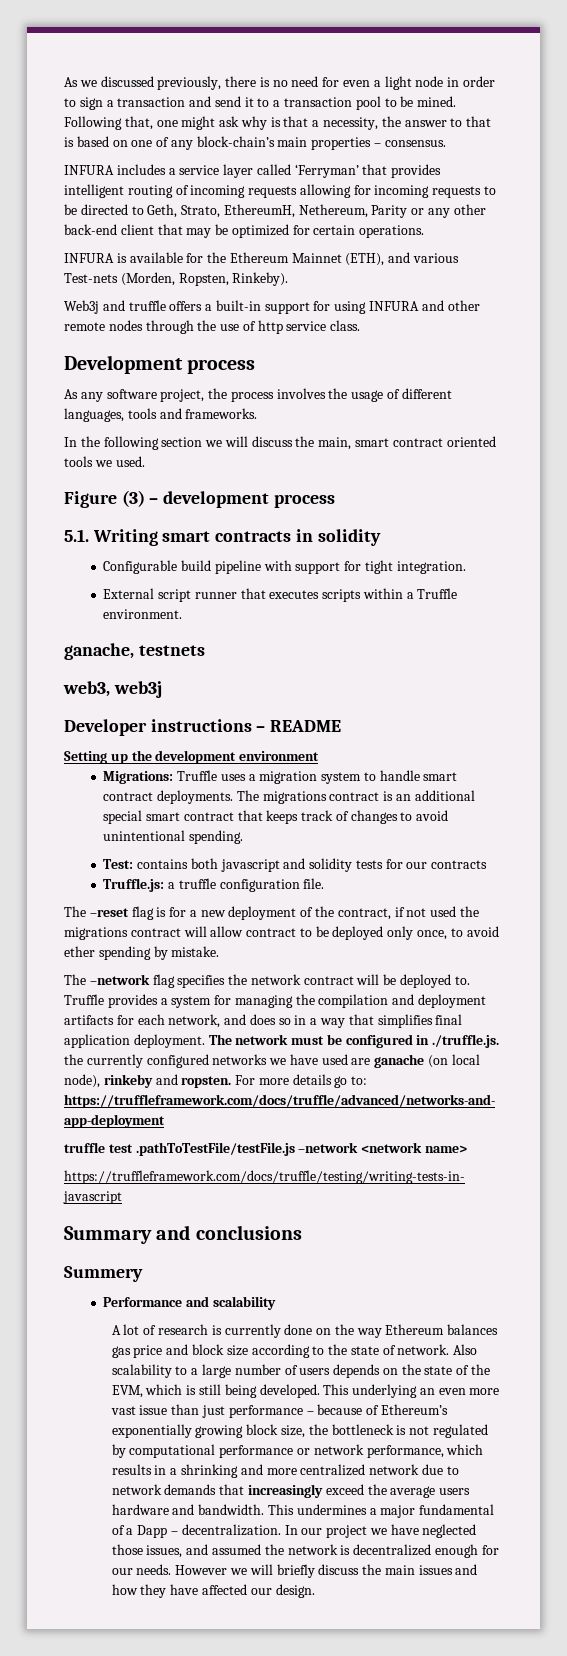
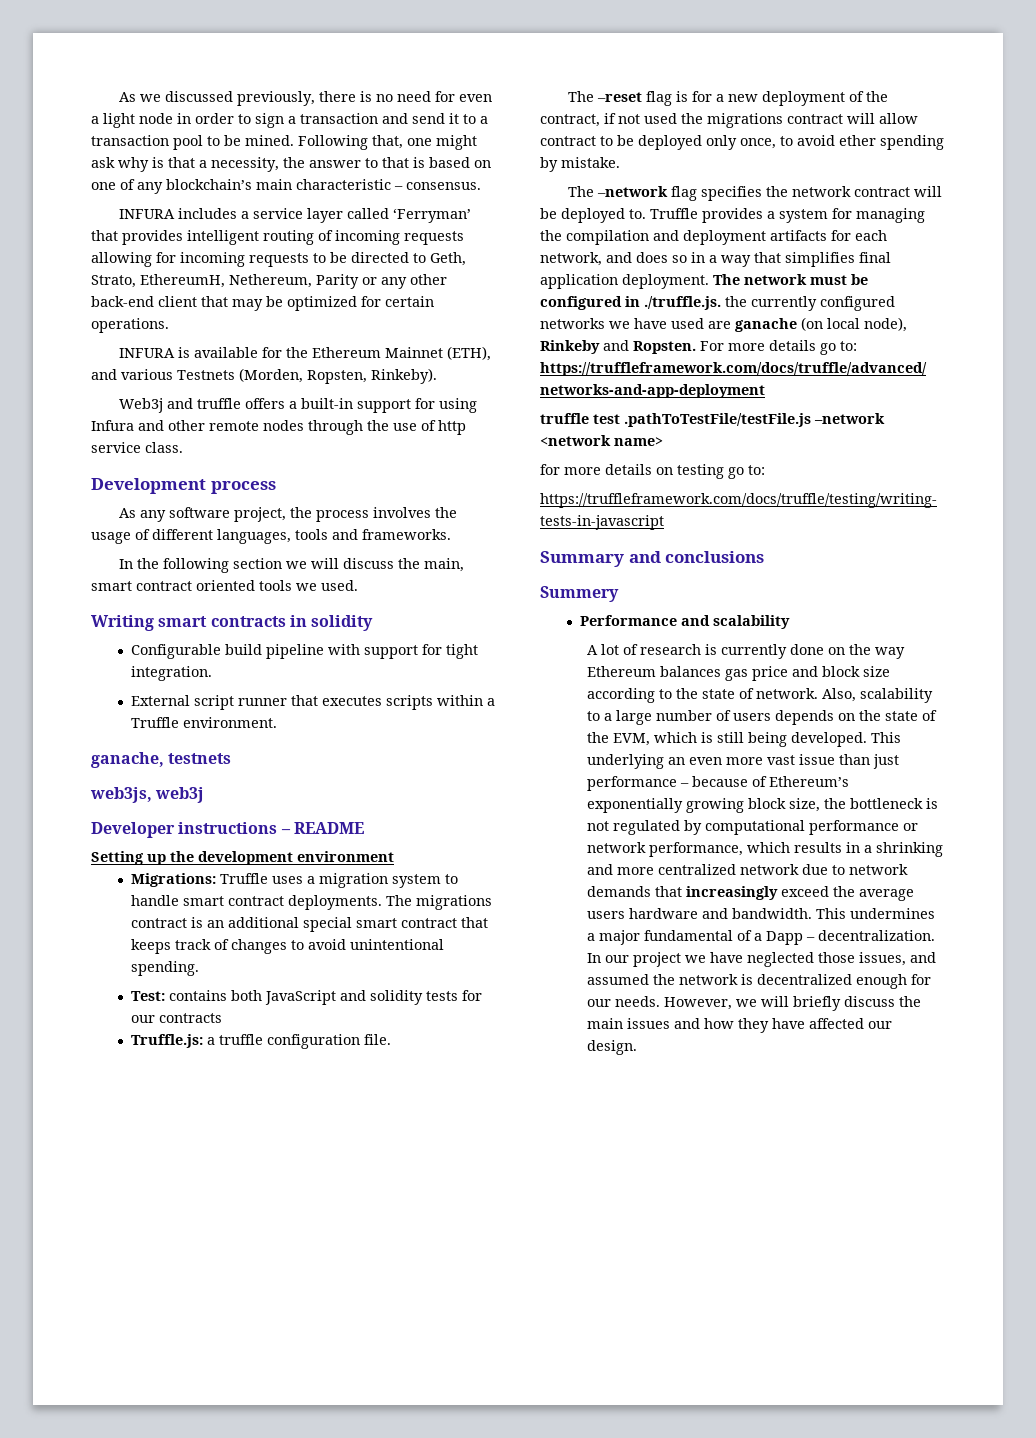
- Following that, one might ask why is that a necessity, the answer to that is based on one of any block-chain’s main properties – consensus.
+ Following that, one might ask why is that a necessity, the answer to that is based on one of any blockchain’s main characteristic – consensus.
- INFURA is available for the Ethereum Mainnet (ETH), and various Test-nets (Morden, Ropsten, Rinkeby).
+ INFURA is available for the Ethereum Mainnet (ETH), and various Testnets (Morden, Ropsten, Rinkeby).
- Web3j and truffle offers a built-in support for using INFURA and other remote nodes through the use of http service class.
+ Web3j and truffle offers a built-in support for using Infura and other remote nodes through the use of http service class.
- Figure (3) – development process
- 5.1. Writing smart contracts in solidity
+ Writing smart contracts in solidity
- web3, web3j
+ web3js, web3j
- Test: contains both javascript and solidity tests for our contracts
+ Test: contains both JavaScript and solidity tests for our contracts
- The network must be configured in ./truffle.js. the currently configured networks we have used are ganache (on local node), rinkeby and ropsten.
+ The network must be configured in ./truffle.js. the currently configured networks we have used are ganache (on local node), Rinkeby and Ropsten.
+ for more details on testing go to:
- Also scalability to a large number of users depends on the state of the EVM, which is still being developed.
+ Also, scalability to a large number of users depends on the state of the EVM, which is still being developed.
- However we will briefly discuss the main issues and how they have affected our design.
+ However, we will briefly discuss the main issues and how they have affected our design.

